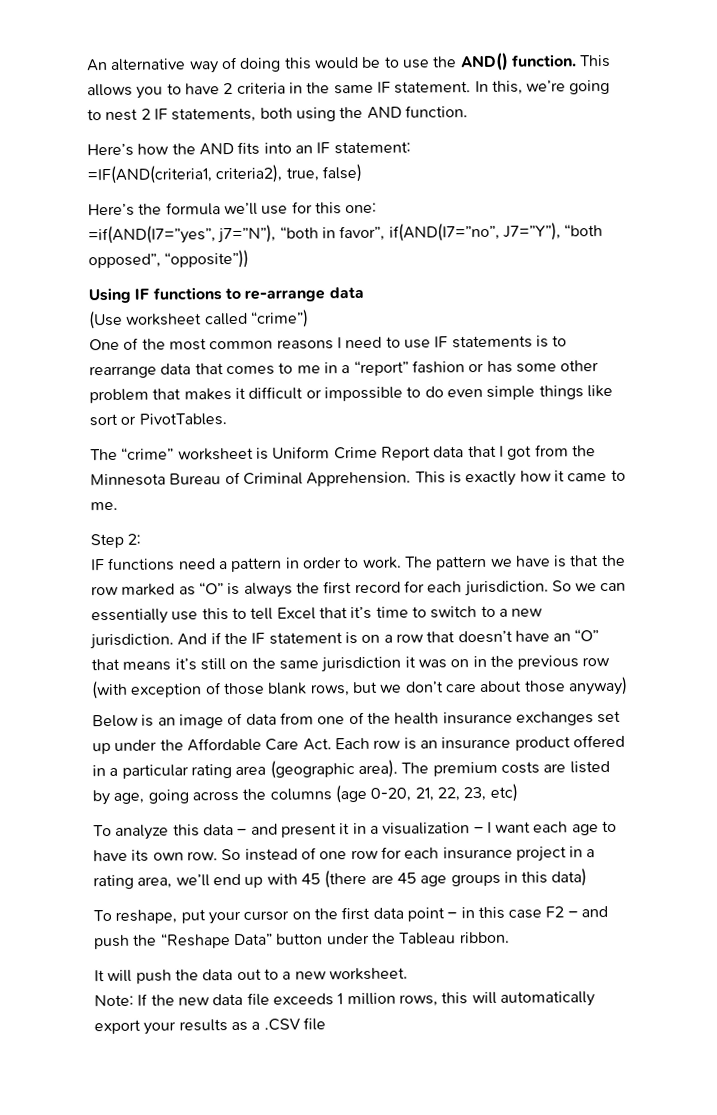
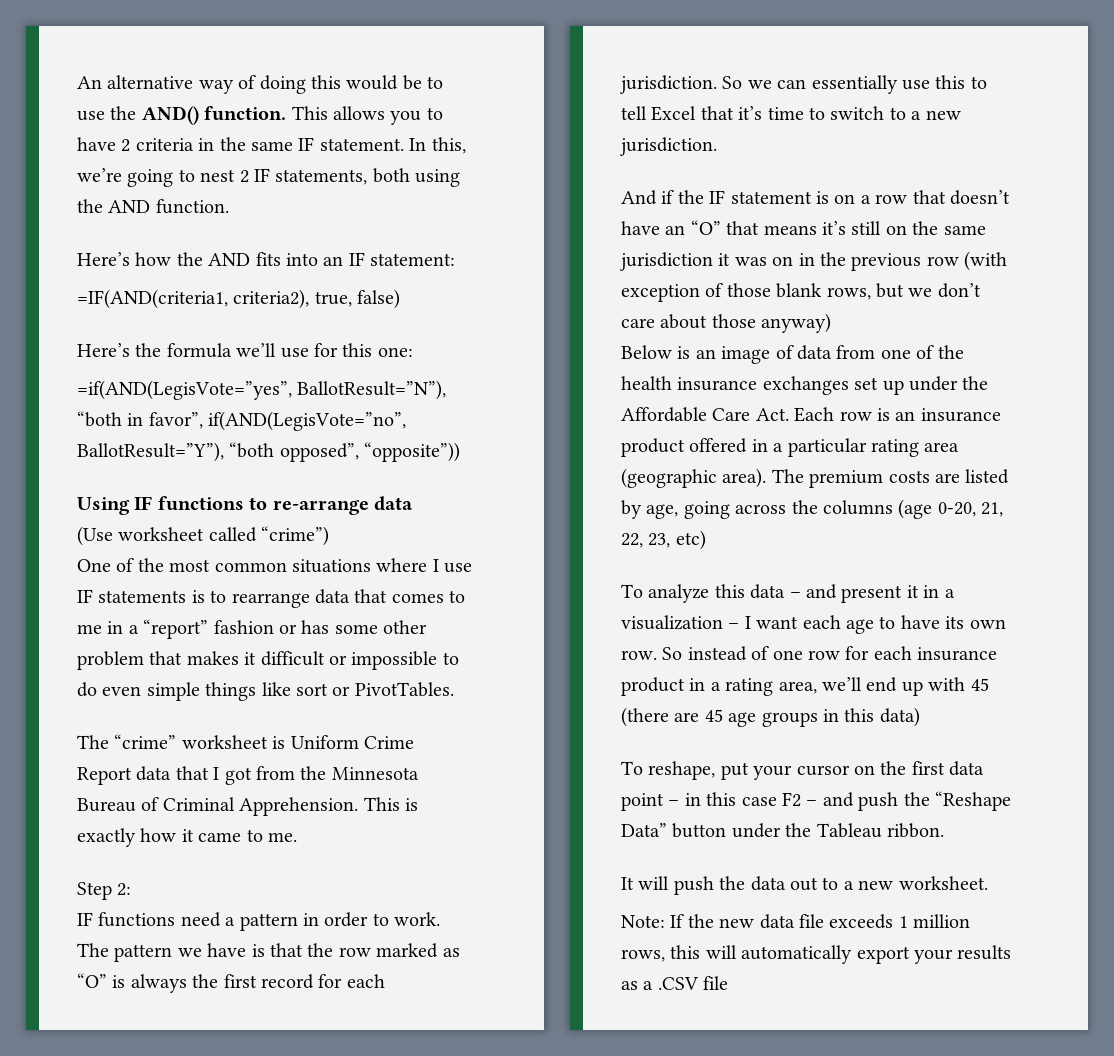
- =if(AND(I7=”yes”, j7=”N”), “both in favor”, if(AND(I7=”no”, J7=”Y”), “both opposed”, “opposite”))
+ =if(AND(LegisVote=”yes”, BallotResult=”N”), “both in favor”, if(AND(LegisVote=”no”, BallotResult=”Y”), “both opposed”, “opposite”))
- One of the most common reasons I need to use IF statements is to rearrange data that comes to me in a “report” fashion or has some other problem that makes it difficult or impossible to do even simple things like sort or PivotTables.
+ One of the most common situations where I use IF statements is to rearrange data that comes to me in a “report” fashion or has some other problem that makes it difficult or impossible to do even simple things like sort or PivotTables.
- So we can essentially use this to tell Excel that it’s time to switch to a new jurisdiction. And if the IF statement is on a row that doesn’t have an “O” that means it’s still on the same jurisdiction it was on in the previous row (with exception of those blank rows, but we don’t care about those anyway)
+ So we can essentially use this to tell Excel that it’s time to switch to a new jurisdiction.
+ And if the IF statement is on a row that doesn’t have an “O” that means it’s still on the same jurisdiction it was on in the previous row (with exception of those blank rows, but we don’t care about those anyway)
- So instead of one row for each insurance project in a rating area, we’ll end up with 45 (there are 45 age groups in this data)
+ So instead of one row for each insurance product in a rating area, we’ll end up with 45 (there are 45 age groups in this data)

